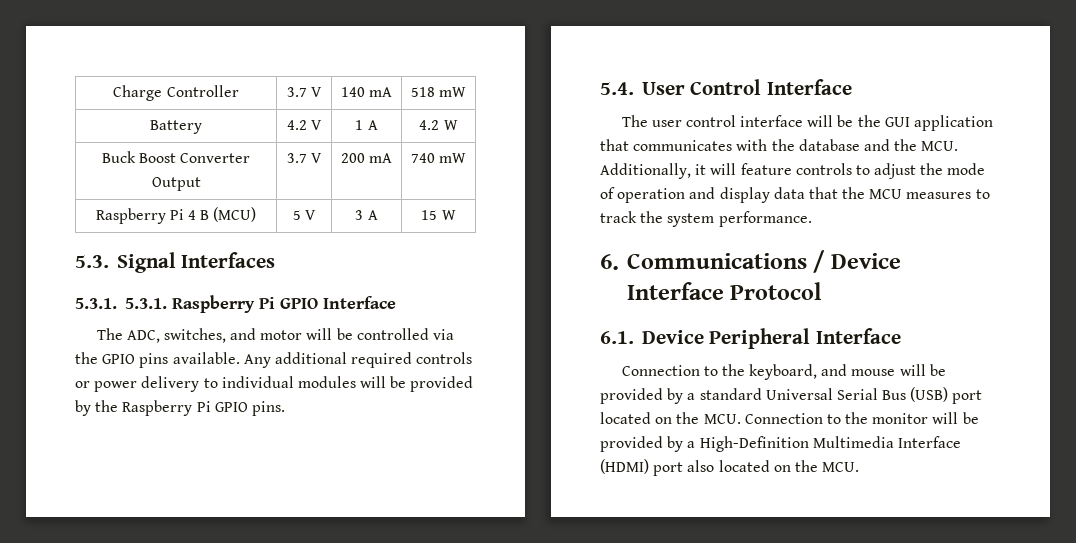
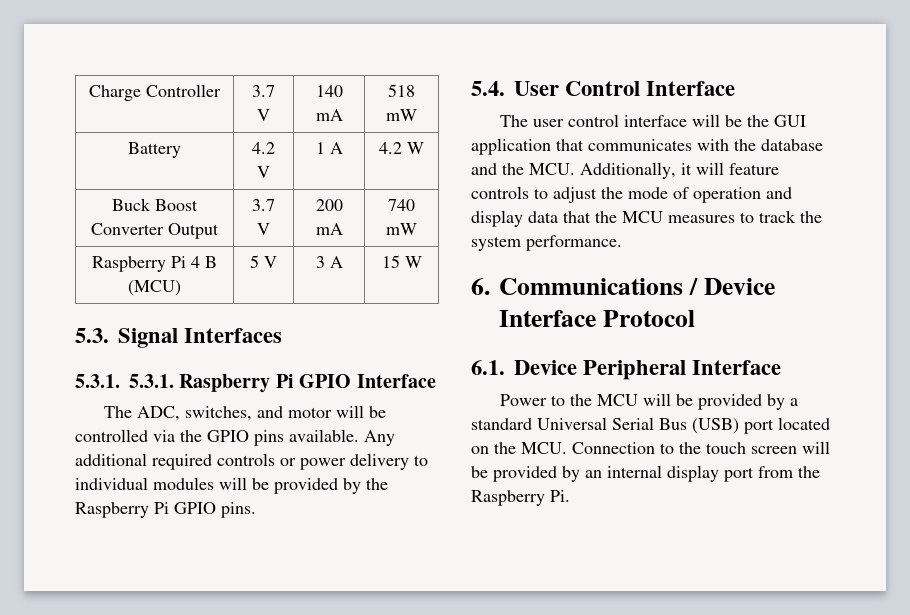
- Connection to the keyboard, and mouse will be provided by a standard Universal Serial Bus (USB) port located on the MCU. Connection to the monitor will be provided by a High-Definition Multimedia Interface (HDMI) port also located on the MCU.
+ Power to the MCU will be provided by a standard Universal Serial Bus (USB) port located on the MCU. Connection to the touch screen will be provided by an internal display port from the Raspberry Pi.

